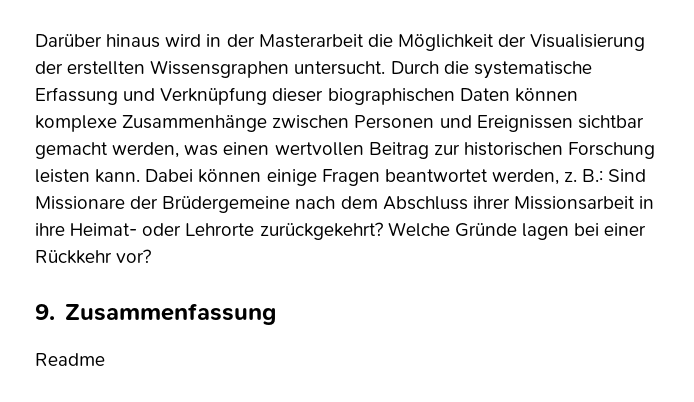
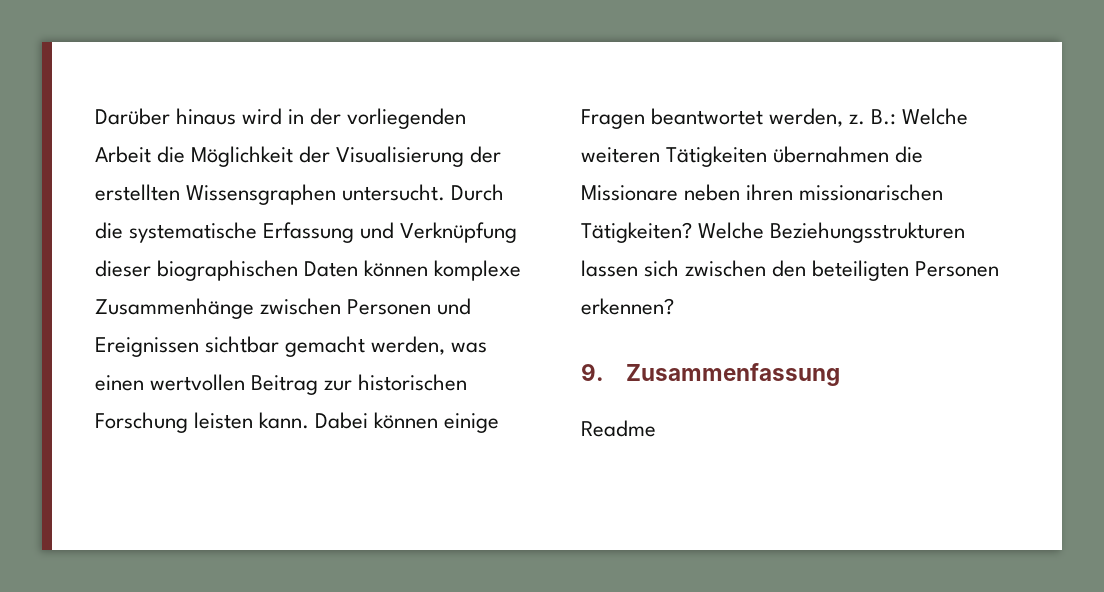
- Darüber hinaus wird in der Masterarbeit die Möglichkeit der Visualisierung der erstellten Wissensgraphen untersucht.
+ Darüber hinaus wird in der vorliegenden Arbeit die Möglichkeit der Visualisierung der erstellten Wissensgraphen untersucht.
- B.: Sind Missionare der Brüdergemeine nach dem Abschluss ihrer Missionsarbeit in ihre Heimat- oder Lehrorte zurückgekehrt? Welche Gründe lagen bei einer Rückkehr vor?
+ B.: Welche weiteren Tätigkeiten übernahmen die Missionare neben ihren missionarischen Tätigkeiten? Welche Beziehungsstrukturen lassen sich zwischen den beteiligten Personen erkennen?

